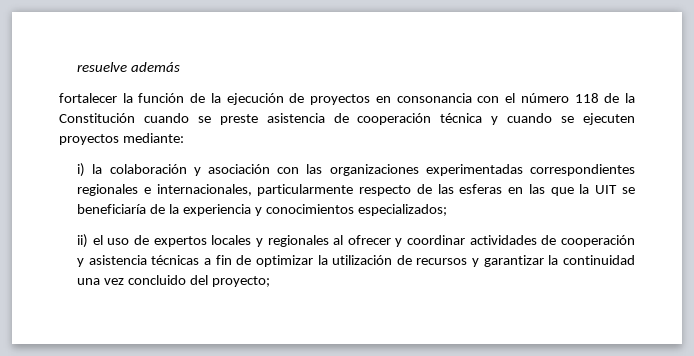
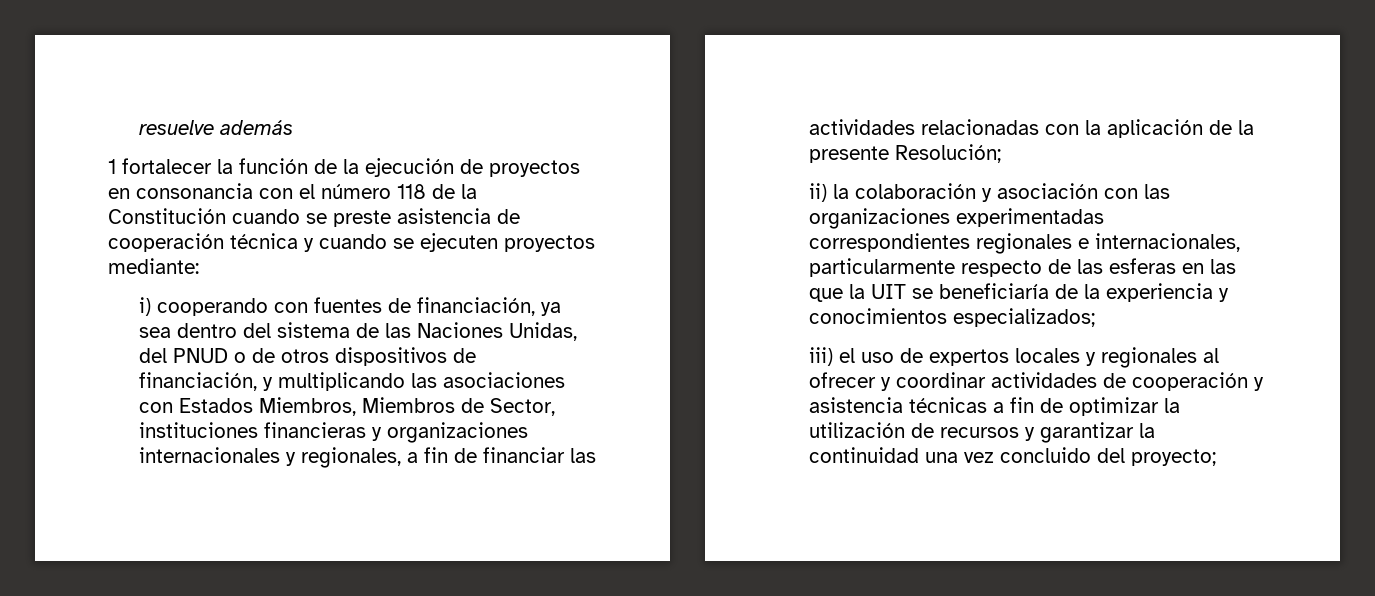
- fortalecer la función de la ejecución de proyectos en consonancia con el número 118 de la Constitución cuando se preste asistencia de cooperación técnica y cuando se ejecuten proyectos mediante:
+ 1 fortalecer la función de la ejecución de proyectos en consonancia con el número 118 de la Constitución cuando se preste asistencia de cooperación técnica y cuando se ejecuten proyectos mediante:
- i) la colaboración y asociación con las organizaciones experimentadas correspondientes regionales e internacionales, particularmente respecto de las esferas en las que la UIT se beneficiaría de la experiencia y conocimientos especializados;
+ i) cooperando con fuentes de financiación, ya sea dentro del sistema de las Naciones Unidas, del PNUD o de otros dispositivos de financiación, y multiplicando las asociaciones con Estados Miembros, Miembros de Sector, instituciones financieras y organizaciones internacionales y regionales, a fin de financiar las actividades relacionadas con la aplicación de la presente Resolución;
+ ii) la colaboración y asociación con las organizaciones experimentadas correspondientes regionales e internacionales, particularmente respecto de las esferas en las que la UIT se beneficiaría de la experiencia y conocimientos especializados;
- ii) el uso de expertos locales y regionales al ofrecer y coordinar actividades de cooperación y asistencia técnicas a fin de optimizar la utilización de recursos y garantizar la continuidad una vez concluido del proyecto;
+ iii) el uso de expertos locales y regionales al ofrecer y coordinar actividades de cooperación y asistencia técnicas a fin de optimizar la utilización de recursos y garantizar la continuidad una vez concluido del proyecto;

